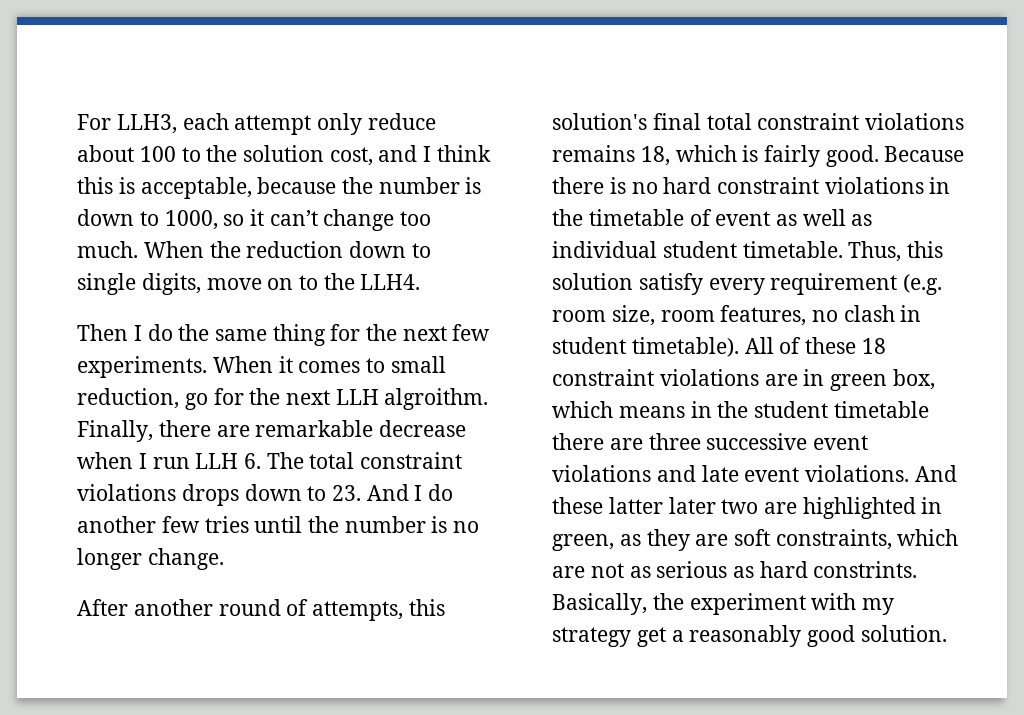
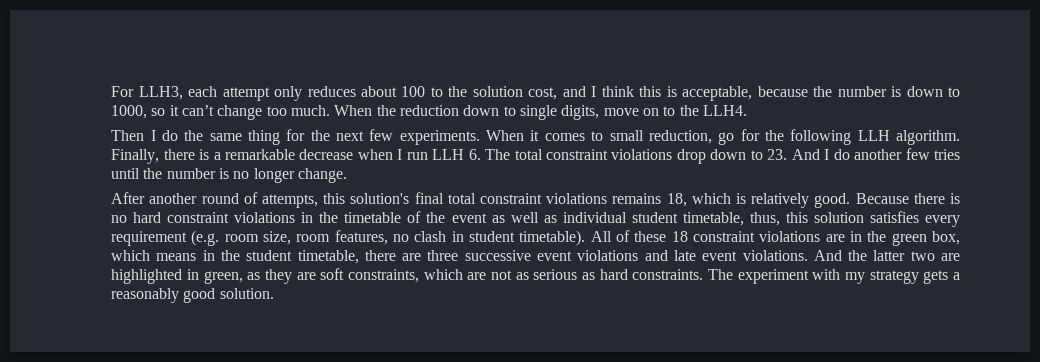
- For LLH3, each attempt only reduce about 100 to the solution cost, and I think this is acceptable, because the number is down to 1000, so it can’t change too much.
+ For LLH3, each attempt only reduces about 100 to the solution cost, and I think this is acceptable, because the number is down to 1000, so it can’t change too much.
- When it comes to small reduction, go for the next LLH algroithm. Finally, there are remarkable decrease when I run LLH 6. The total constraint violations drops down to 23. And I do another few tries until the number is no longer change.
+ When it comes to small reduction, go for the following LLH algorithm. Finally, there is a remarkable decrease when I run LLH 6. The total constraint violations drop down to 23. And I do another few tries until the number is no longer change.
- After another round of attempts, this solution's final total constraint violations remains 18, which is fairly good.
+ After another round of attempts, this solution's final total constraint violations remains 18, which is relatively good.
- Because there is no hard constraint violations in the timetable of event as well as individual student timetable. Thus, this solution satisfy every requirement (e.g. room size, room features, no clash in student timetable).
+ Because there is no hard constraint violations in the timetable of the event as well as individual student timetable, thus, this solution satisfies every requirement (e.g. room size, room features, no clash in student timetable).
- All of these 18 constraint violations are in green box, which means in the student timetable there are three successive event violations and late event violations.
+ All of these 18 constraint violations are in the green box, which means in the student timetable, there are three successive event violations and late event violations.
- And these latter later two are highlighted in green, as they are soft constraints, which are not as serious as hard constrints. Basically, the experiment with my strategy get a reasonably good solution.
+ And the latter two are highlighted in green, as they are soft constraints, which are not as serious as hard constraints. The experiment with my strategy gets a reasonably good solution.

